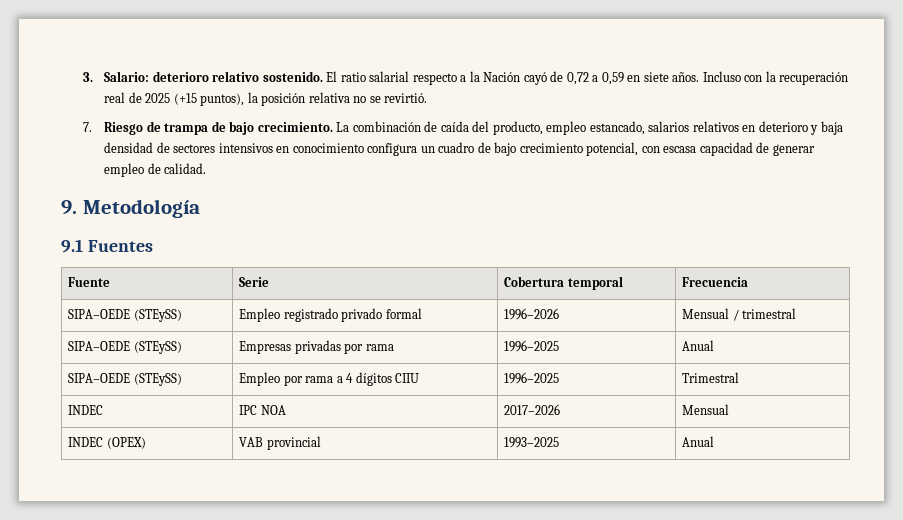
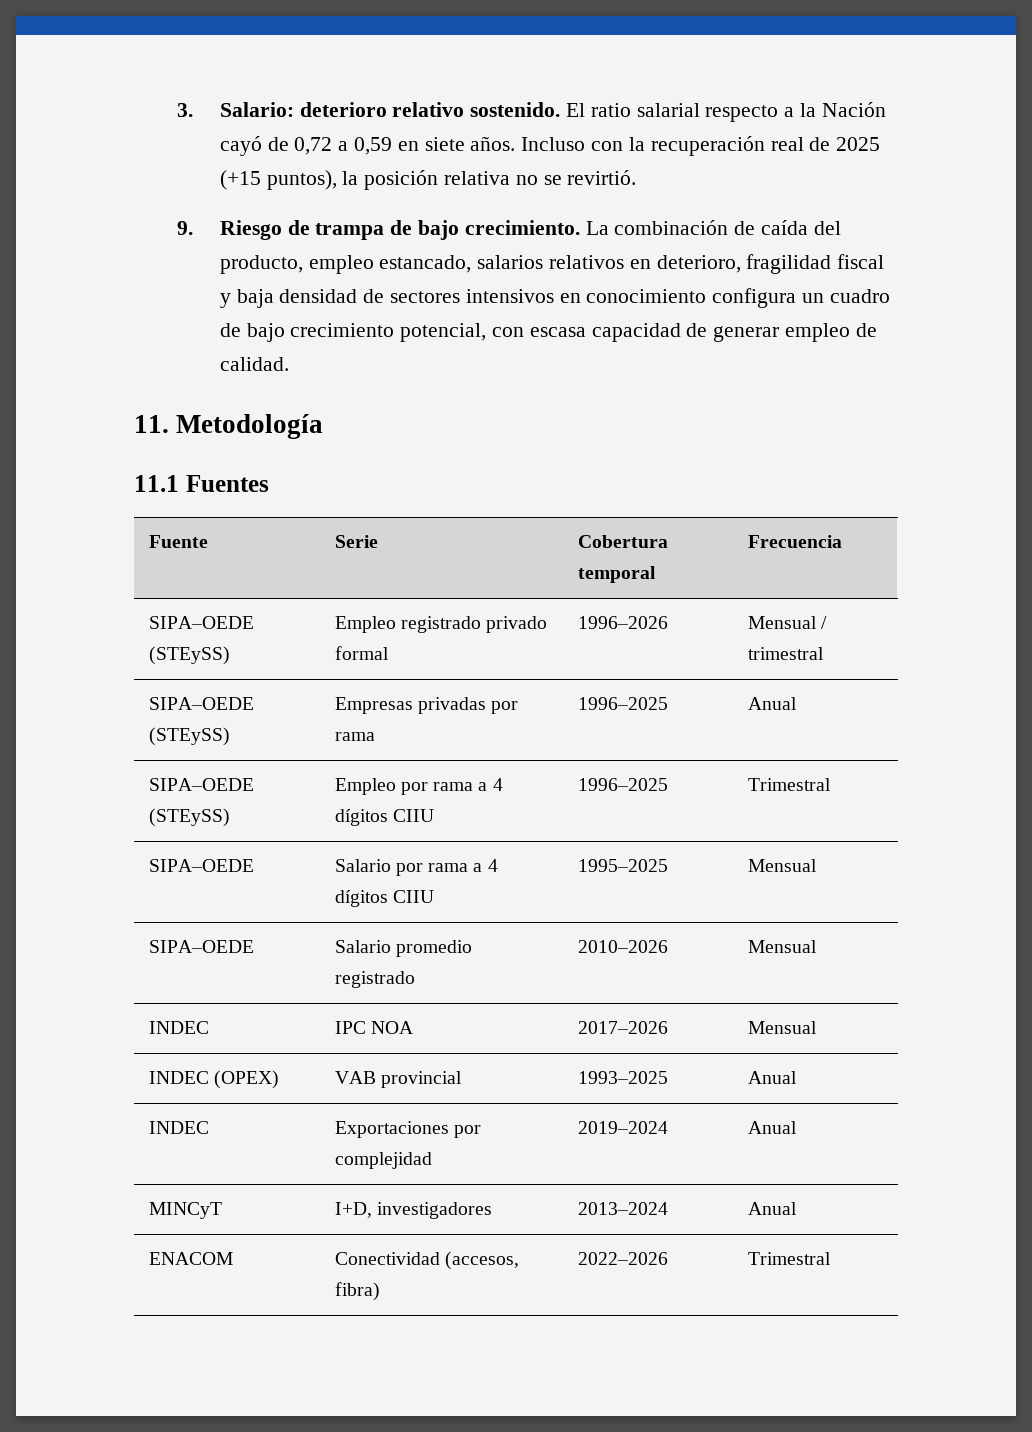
- 7. Riesgo de trampa de bajo crecimiento.
+ 9. Riesgo de trampa de bajo crecimiento.
- La combinación de caída del producto, empleo estancado, salarios relativos en deterioro y baja densidad de sectores intensivos en conocimiento configura un cuadro de bajo crecimiento potencial, con escasa capacidad de generar empleo de calidad.
+ La combinación de caída del producto, empleo estancado, salarios relativos en deterioro, fragilidad fiscal y baja densidad de sectores intensivos en conocimiento configura un cuadro de bajo crecimiento potencial, con escasa capacidad de generar empleo de calidad.
- 9. Metodología
+ 11. Metodología
- 9.1 Fuentes
+ 11.1 Fuentes
+ SIPA–OEDE | Salario por rama a 4 dígitos CIIU | 1995–2025 | Mensual
+ SIPA–OEDE | Salario promedio registrado | 2010–2026 | Mensual
+ INDEC | Exportaciones por complejidad | 2019–2024 | Anual
+ MINCyT | I+D, investigadores | 2013–2024 | Anual
+ ENACOM | Conectividad (accesos, fibra) | 2022–2026 | Trimestral

